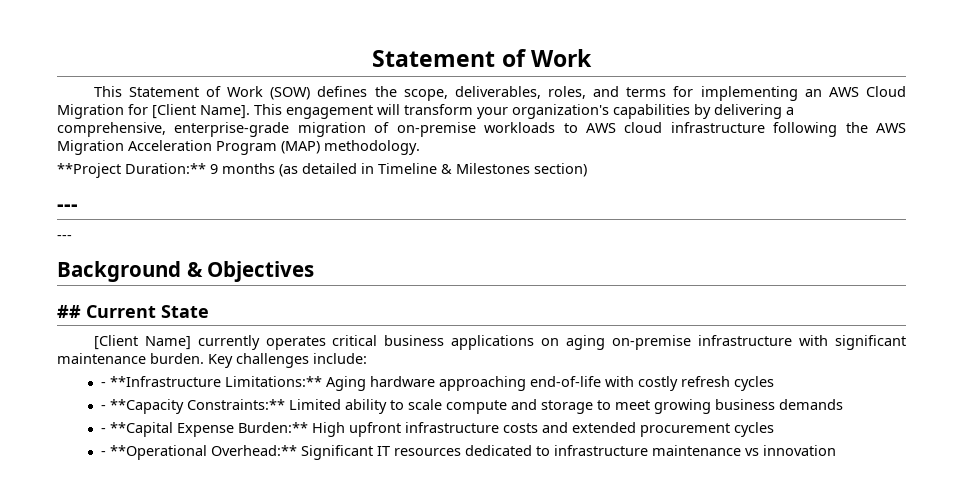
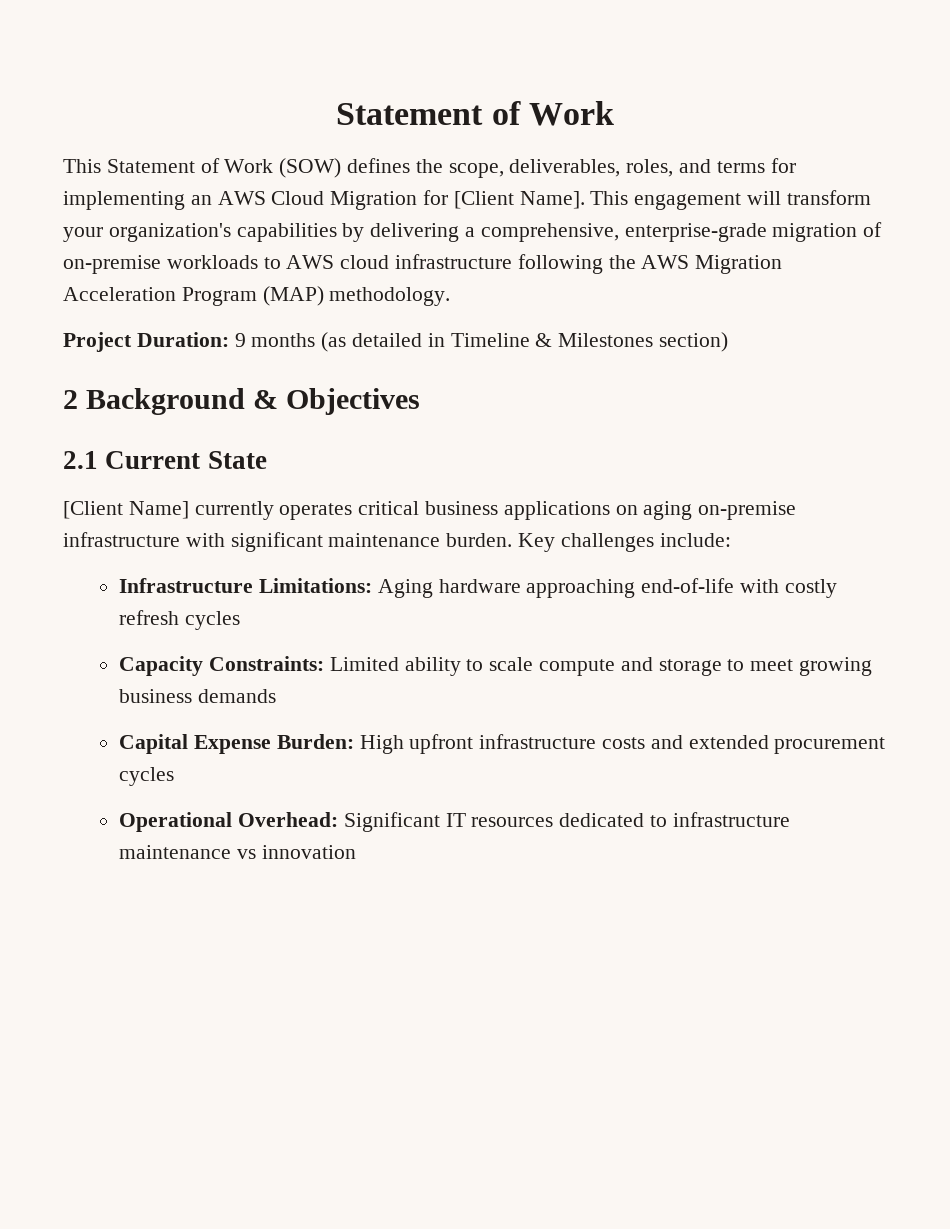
- **Project Duration:** 9 months (as detailed in Timeline & Milestones section)
- ---
- ---
- Background & Objectives
+ Project Duration: 9 months (as detailed in Timeline & Milestones section)
+ 2 Background & Objectives
- ## Current State
+ 2.1 Current State
- - **Infrastructure Limitations:** Aging hardware approaching end-of-life with costly refresh cycles
+ Infrastructure Limitations: Aging hardware approaching end-of-life with costly refresh cycles
- - **Capacity Constraints:** Limited ability to scale compute and storage to meet growing business demands
+ Capacity Constraints: Limited ability to scale compute and storage to meet growing business demands
- - **Capital Expense Burden:** High upfront infrastructure costs and extended procurement cycles
+ Capital Expense Burden: High upfront infrastructure costs and extended procurement cycles
- - **Operational Overhead:** Significant IT resources dedicated to infrastructure maintenance vs innovation
+ Operational Overhead: Significant IT resources dedicated to infrastructure maintenance vs innovation

